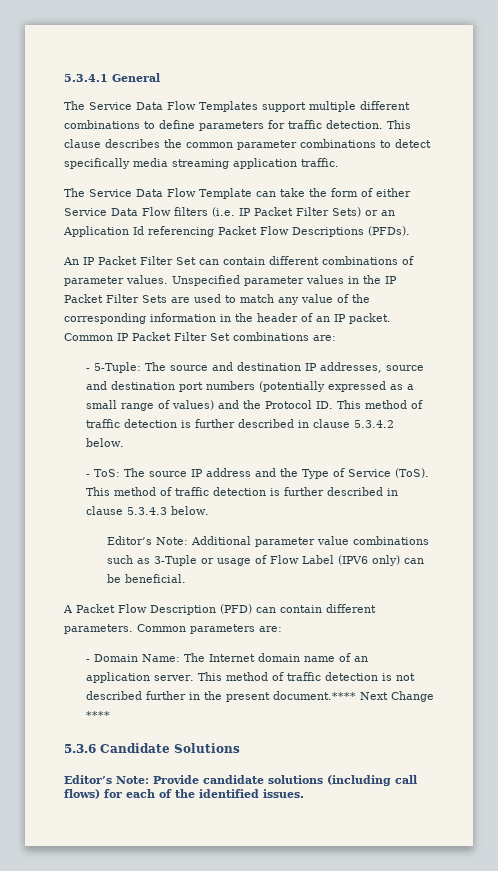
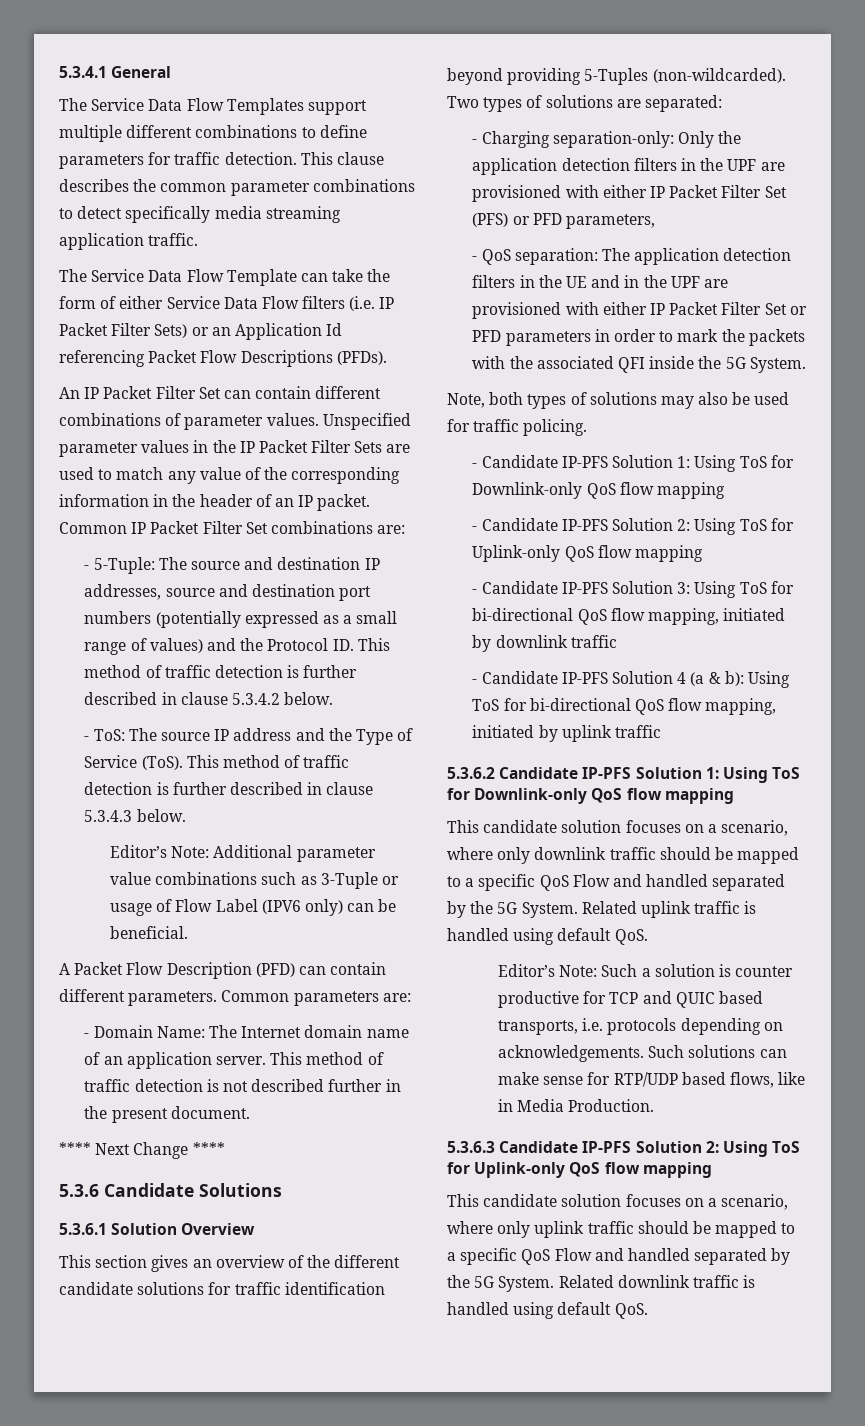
- This method of traffic detection is not described further in the present document.**** Next Change ****
+ This method of traffic detection is not described further in the present document.
+ **** Next Change ****
- Editor’s Note: Provide candidate solutions (including call flows) for each of the identified issues.
+ 5.3.6.1 Solution Overview
+ This section gives an overview of the different candidate solutions for traffic identification beyond providing 5-Tuples (non-wildcarded). Two types of solutions are separated:
+ - Charging separation-only: Only the application detection filters in the UPF are provisioned with either IP Packet Filter Set (PFS) or PFD parameters,
+ - QoS separation: The application detection filters in the UE and in the UPF are provisioned with either IP Packet Filter Set or PFD parameters in order to mark the packets with the associated QFI inside the 5G System.
+ Note, both types of solutions may also be used for traffic policing.
+ - Candidate IP-PFS Solution 1: Using ToS for Downlink-only QoS flow mapping
+ - Candidate IP-PFS Solution 2: Using ToS for Uplink-only QoS flow mapping
+ - Candidate IP-PFS Solution 3: Using ToS for bi-directional QoS flow mapping, initiated by downlink traffic
+ - Candidate IP-PFS Solution 4 (a & b): Using ToS for bi-directional QoS flow mapping, initiated by uplink traffic
+ 5.3.6.2 Candidate IP-PFS Solution 1: Using ToS for Downlink-only QoS flow mapping
+ This candidate solution focuses on a scenario, where only downlink traffic should be mapped to a specific QoS Flow and handled separated by the 5G System. Related uplink traffic is handled using default QoS.
+ Editor’s Note: Such a solution is counter productive for TCP and QUIC based transports, i.e. protocols depending on acknowledgements. Such solutions can make sense for RTP/UDP based flows, like in Media Production.
+ 5.3.6.3 Candidate IP-PFS Solution 2: Using ToS for Uplink-only QoS flow mapping
+ This candidate solution focuses on a scenario, where only uplink traffic should be mapped to a specific QoS Flow and handled separated by the 5G System. Related downlink traffic is handled using default QoS.

